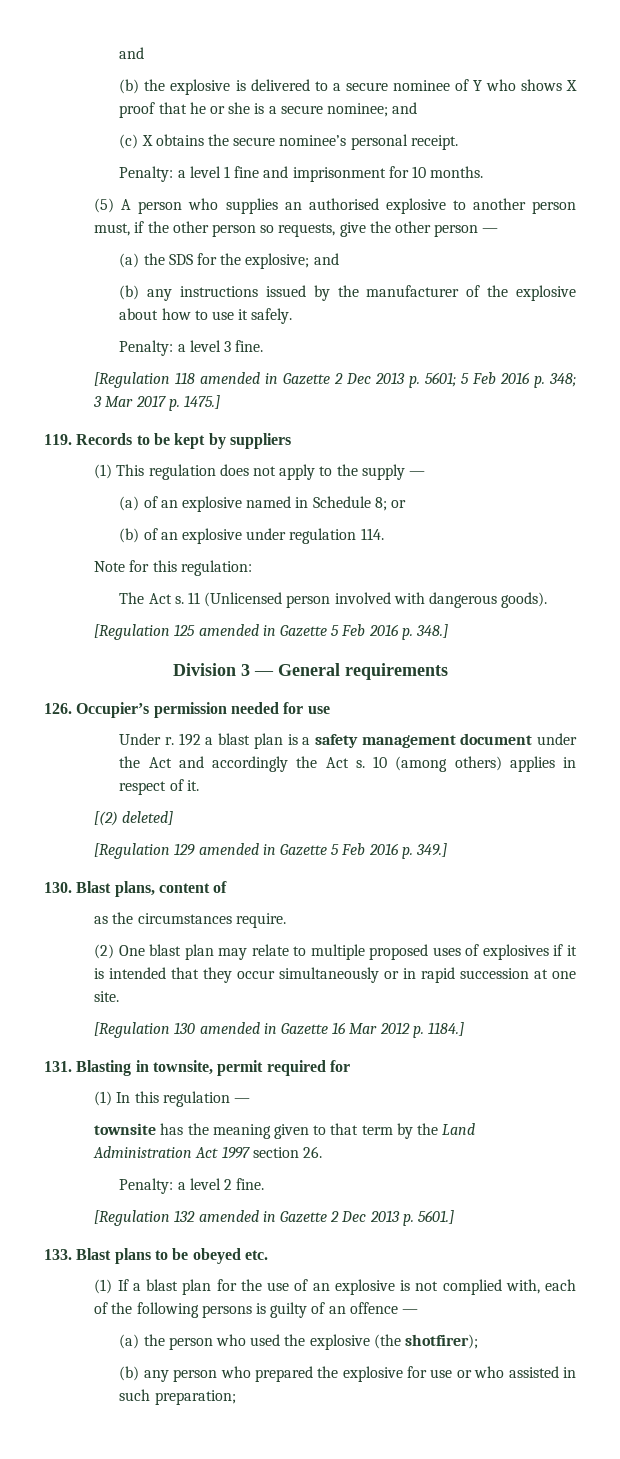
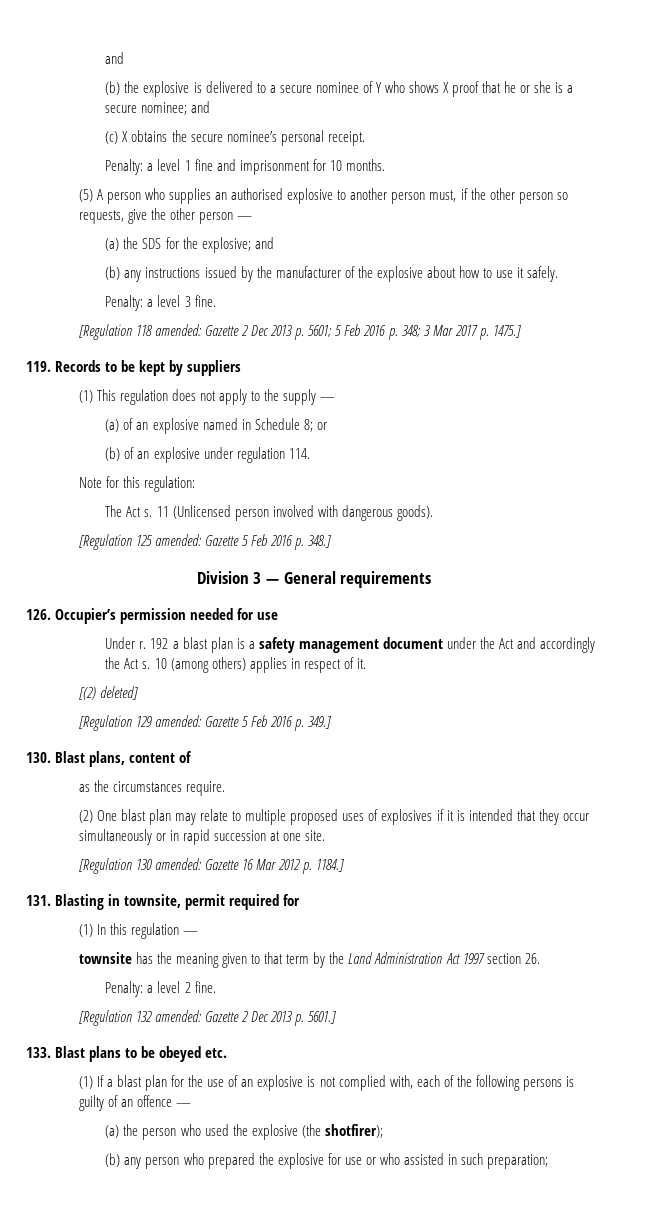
- [Regulation 118 amended in Gazette 2 Dec 2013 p. 5601; 5 Feb 2016 p. 348; 3 Mar 2017 p. 1475.]
+ [Regulation 118 amended: Gazette 2 Dec 2013 p. 5601; 5 Feb 2016 p. 348; 3 Mar 2017 p. 1475.]
- [Regulation 125 amended in Gazette 5 Feb 2016 p. 348.]
+ [Regulation 125 amended: Gazette 5 Feb 2016 p. 348.]
- [Regulation 129 amended in Gazette 5 Feb 2016 p. 349.]
+ [Regulation 129 amended: Gazette 5 Feb 2016 p. 349.]
- [Regulation 130 amended in Gazette 16 Mar 2012 p. 1184.]
+ [Regulation 130 amended: Gazette 16 Mar 2012 p. 1184.]
- [Regulation 132 amended in Gazette 2 Dec 2013 p. 5601.]
+ [Regulation 132 amended: Gazette 2 Dec 2013 p. 5601.]

